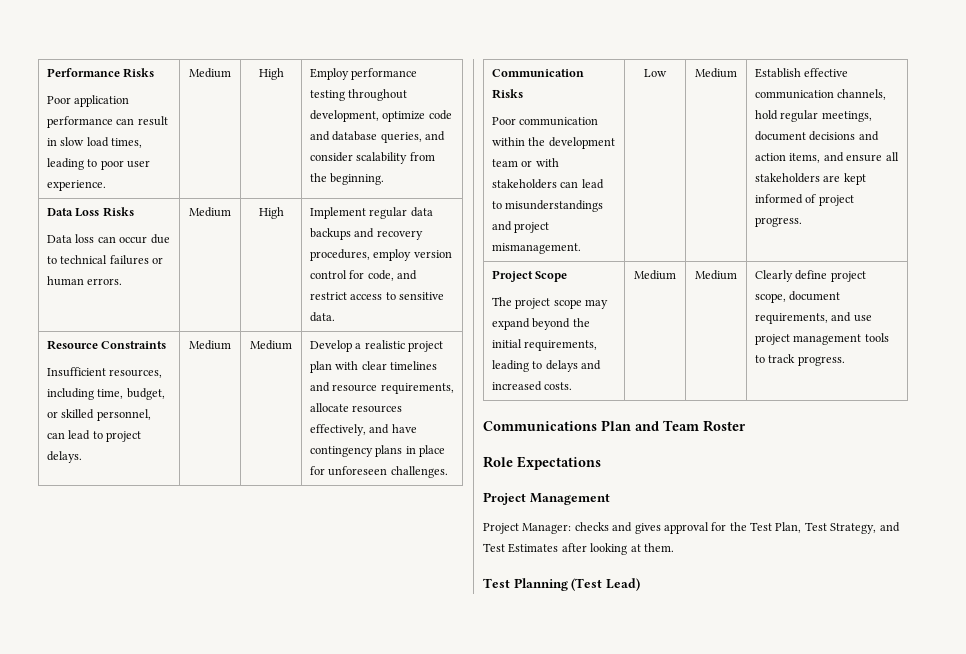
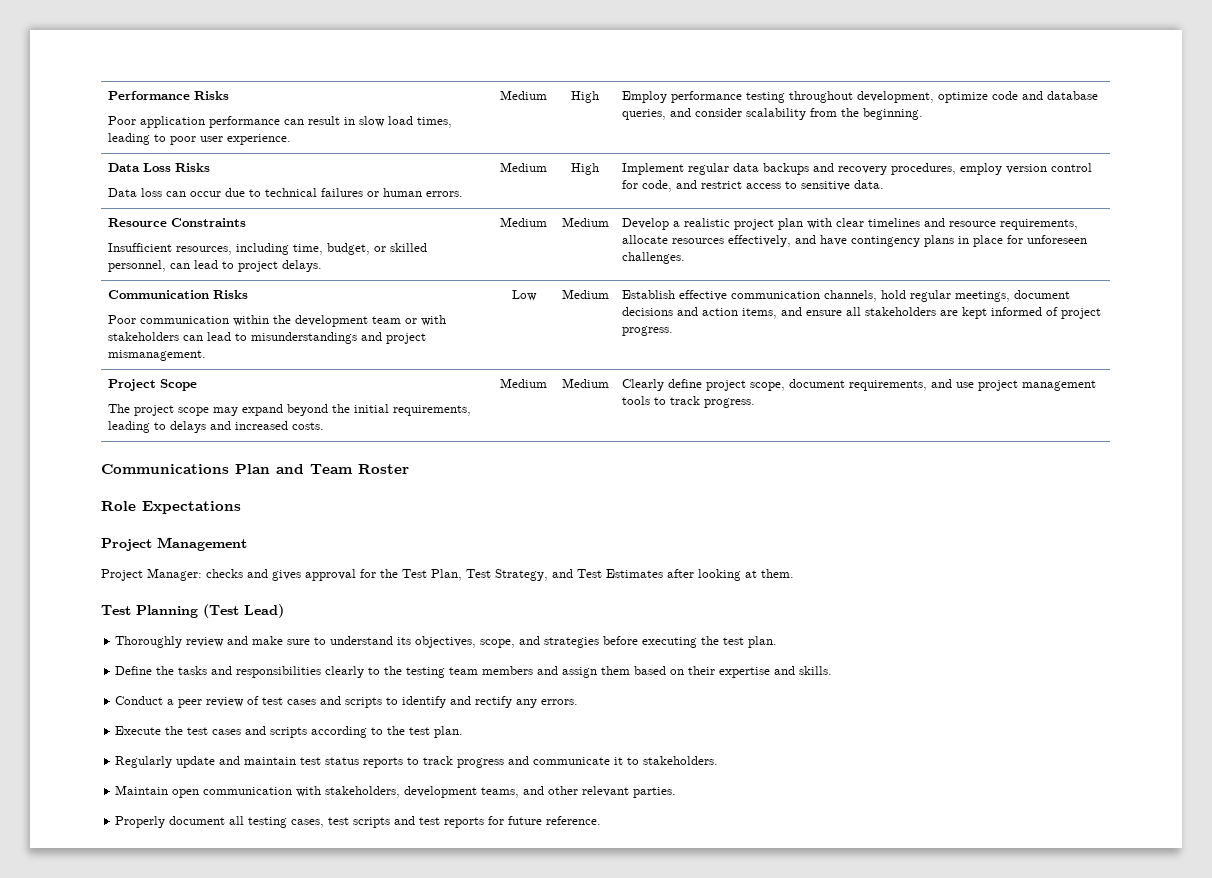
+ Thoroughly review and make sure to understand its objectives, scope, and strategies before executing the test plan.
+ Define the tasks and responsibilities clearly to the testing team members and assign them based on their expertise and skills.
+ Conduct a peer review of test cases and scripts to identify and rectify any errors.
+ Execute the test cases and scripts according to the test plan.
+ Regularly update and maintain test status reports to track progress and communicate it to stakeholders.
+ Maintain open communication with stakeholders, development teams, and other relevant parties.
+ Properly document all testing cases, test scripts and test reports for future reference.

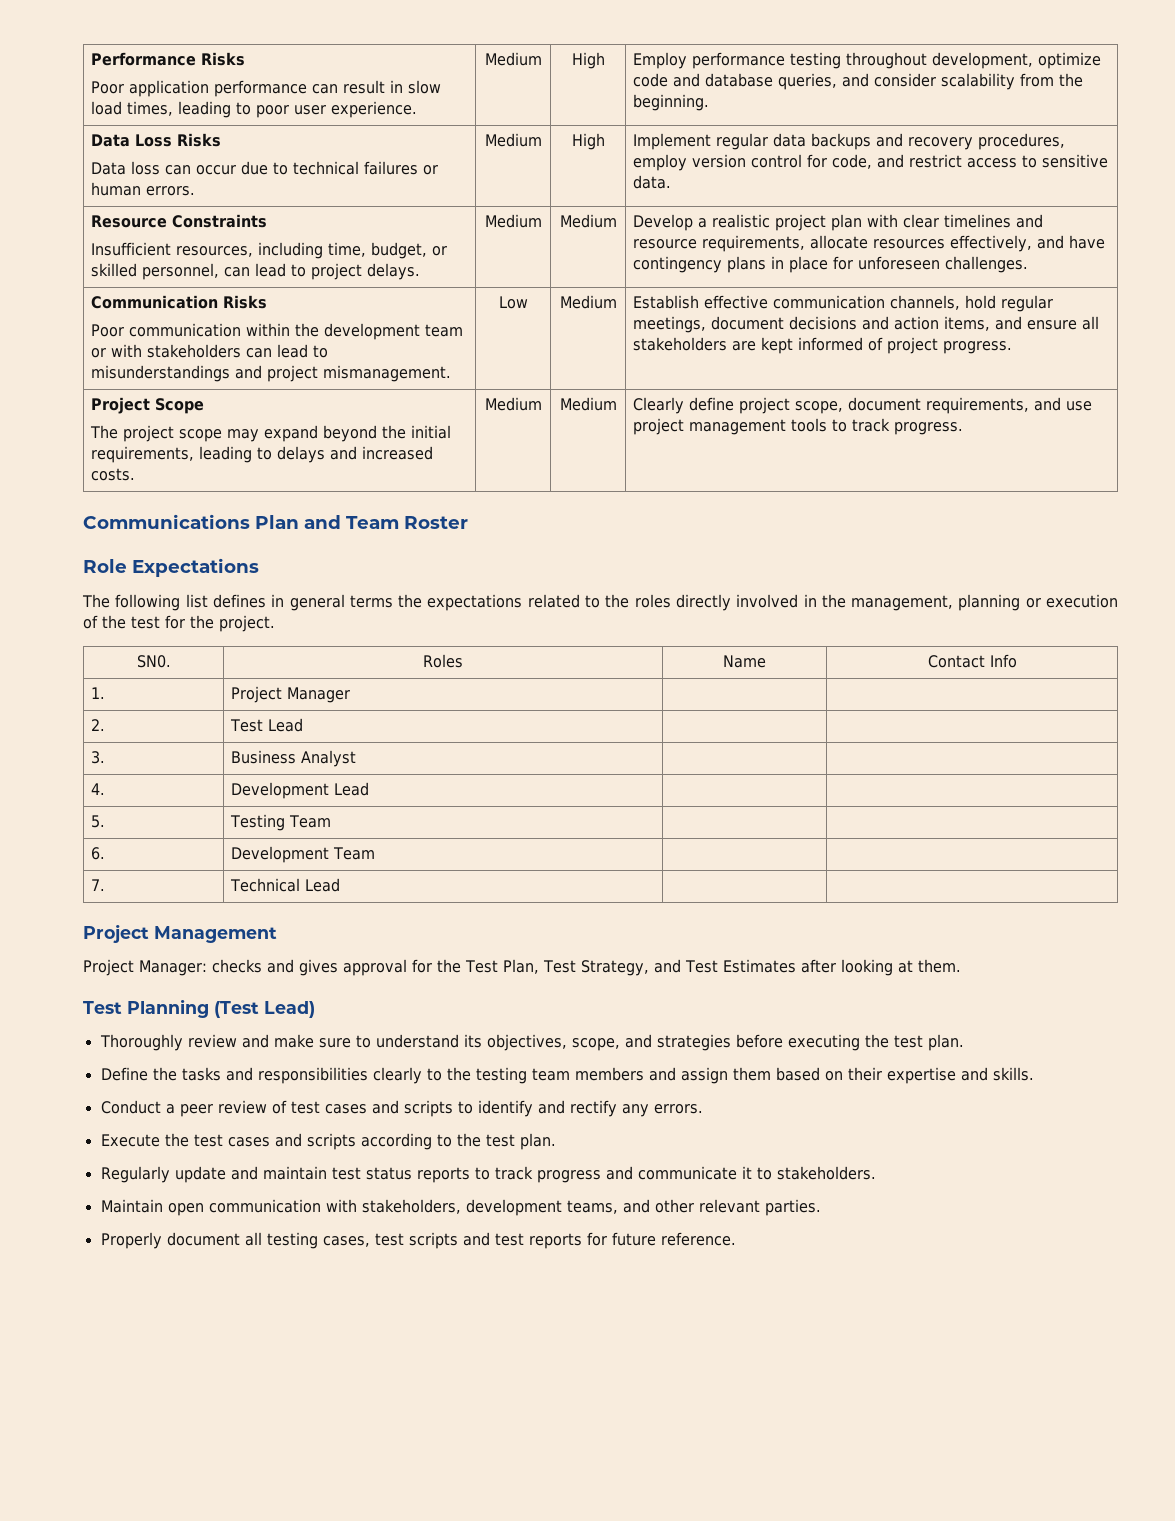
+ The following list defines in general terms the expectations related to the roles directly involved in the management, planning or execution of the test for the project.
+ SN0. | Roles | Name | Contact Info
+ 1. | Project Manager | |
+ 2. | Test Lead | |
+ 3. | Business Analyst | |
+ 4. | Development Lead | |
+ 5. | Testing Team | |
+ 6. | Development Team | |
+ 7. | Technical Lead | |

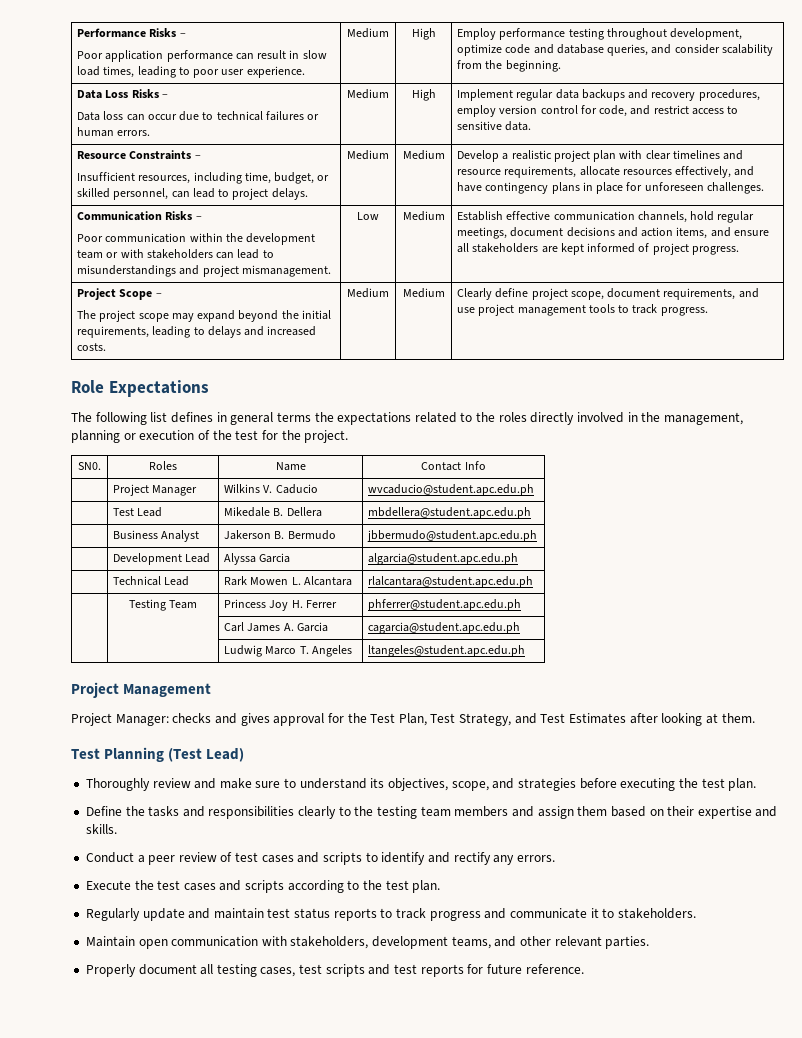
- Performance Risks
+ Performance Risks –
- Data Loss Risks
+ Data Loss Risks –
- Resource Constraints
+ Resource Constraints –
- Communication Risks
+ Communication Risks –
- Project Scope
+ Project Scope –
- Communications Plan and Team Roster
- 1. | Project Manager | |
- 2. | Test Lead | |
- 3. | Business Analyst | |
- 4. | Development Lead | |
- 5. | Testing Team | |
- 6. | Development Team | |
- 7. | Technical Lead | |
+ | Project Manager | Wilkins V. Caducio | wvcaducio@student.apc.edu.ph
+ | Test Lead | Mikedale B. Dellera | mbdellera@student.apc.edu.ph
+ | Business Analyst | Jakerson B. Bermudo | jbbermudo@student.apc.edu.ph
+ | Development Lead | Alyssa Garcia | algarcia@student.apc.edu.ph
+ | Technical Lead | Rark Mowen L. Alcantara | rlalcantara@student.apc.edu.ph
+ | Testing Team | Princess Joy H. Ferrer | phferrer@student.apc.edu.ph
+ | | Carl James A. Garcia | cagarcia@student.apc.edu.ph
+ | | Ludwig Marco T. Angeles | ltangeles@student.apc.edu.ph

